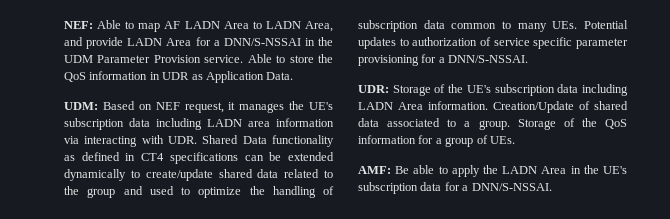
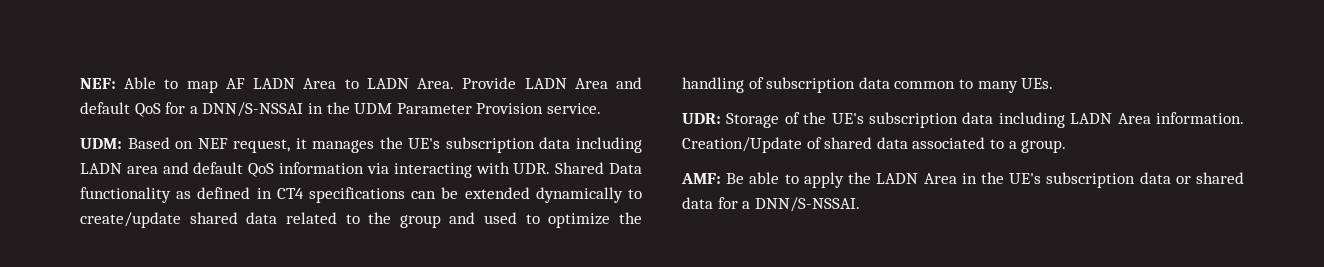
- NEF: Able to map AF LADN Area to LADN Area, and provide LADN Area for a DNN/S-NSSAI in the UDM Parameter Provision service. Able to store the QoS information in UDR as Application Data.
+ NEF: Able to map AF LADN Area to LADN Area. Provide LADN Area and default QoS for a DNN/S-NSSAI in the UDM Parameter Provision service.
- UDM: Based on NEF request, it manages the UE's subscription data including LADN area information via interacting with UDR. Shared Data functionality as defined in CT4 specifications can be extended dynamically to create/update shared data related to the group and used to optimize the handling of subscription data common to many UEs. Potential updates to authorization of service specific parameter provisioning for a DNN/S-NSSAI.
+ UDM: Based on NEF request, it manages the UE's subscription data including LADN area and default QoS information via interacting with UDR. Shared Data functionality as defined in CT4 specifications can be extended dynamically to create/update shared data related to the group and used to optimize the handling of subscription data common to many UEs.
- Storage of the QoS information for a group of UEs.
- AMF: Be able to apply the LADN Area in the UE's subscription data for a DNN/S-NSSAI.
+ AMF: Be able to apply the LADN Area in the UE's subscription data or shared data for a DNN/S-NSSAI.

